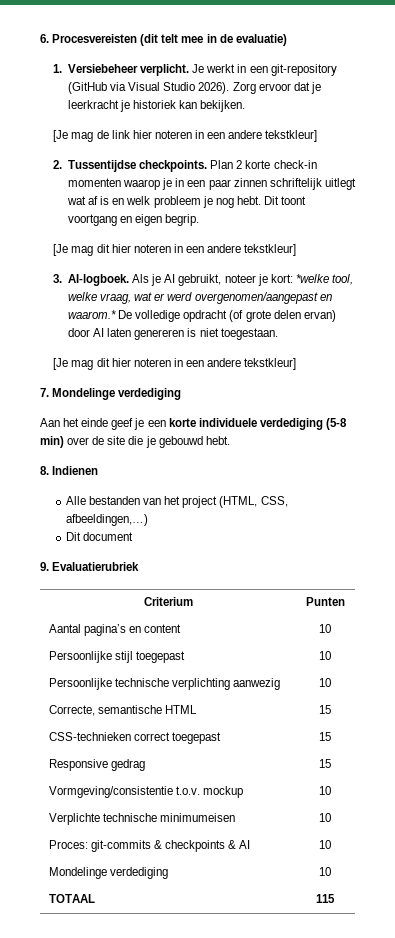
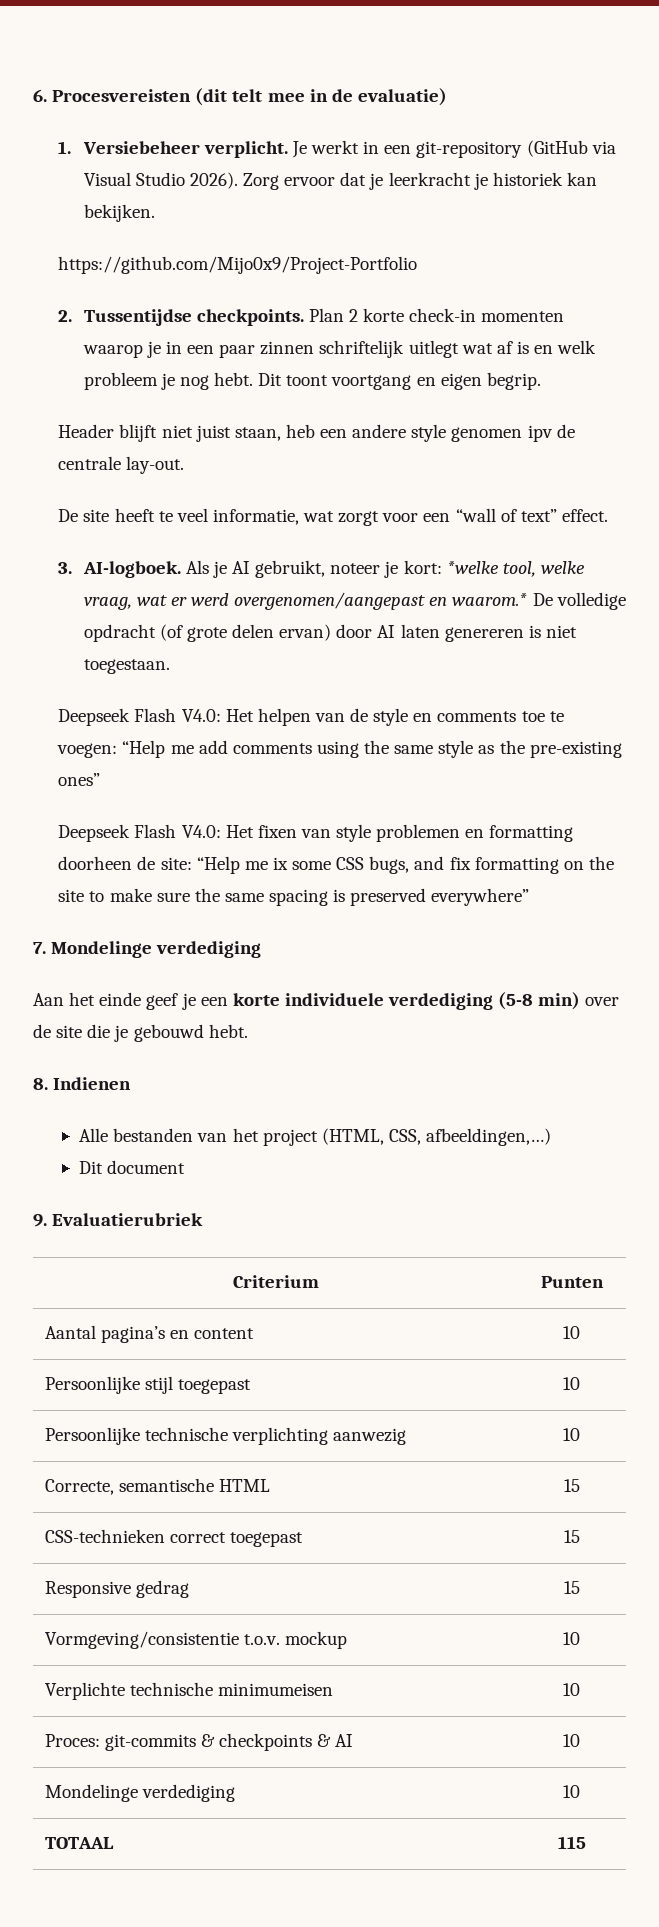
- [Je mag de link hier noteren in een andere tekstkleur]
+ https://github.com/Mijo0x9/Project-Portfolio
  Dit toont voortgang en eigen begrip.
- [Je mag dit hier noteren in een andere tekstkleur]
+ Header blijft niet juist staan, heb een andere style genomen ipv de centrale lay-out.
+ De site heeft te veel informatie, wat zorgt voor een “wall of text” effect.
  Als je AI gebruikt, noteer je kort: *welke tool, welke vraag, wat er werd overgenomen/aangepast en waarom.* De volledige opdracht (of grote delen ervan) door AI laten genereren is niet toegestaan.
- [Je mag dit hier noteren in een andere tekstkleur]
+ Deepseek Flash V4.0: Het helpen van de style en comments toe te voegen: “Help me add comments using the same style as the pre-existing ones”
+ Deepseek Flash V4.0: Het fixen van style problemen en formatting doorheen de site: “Help me ix some CSS bugs, and fix formatting on the site to make sure the same spacing is preserved everywhere”

